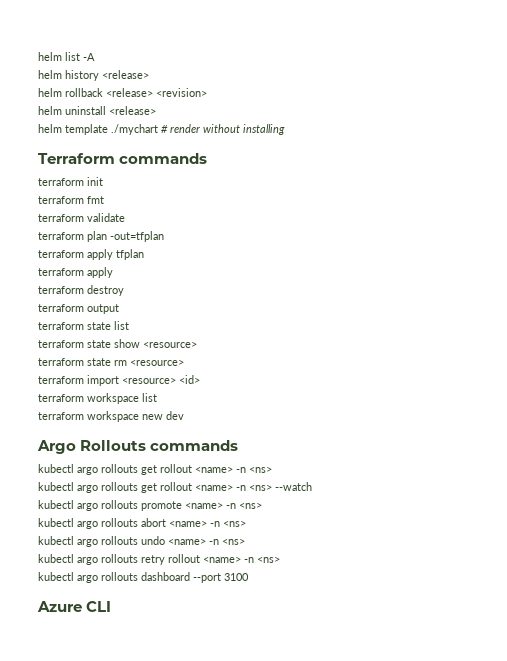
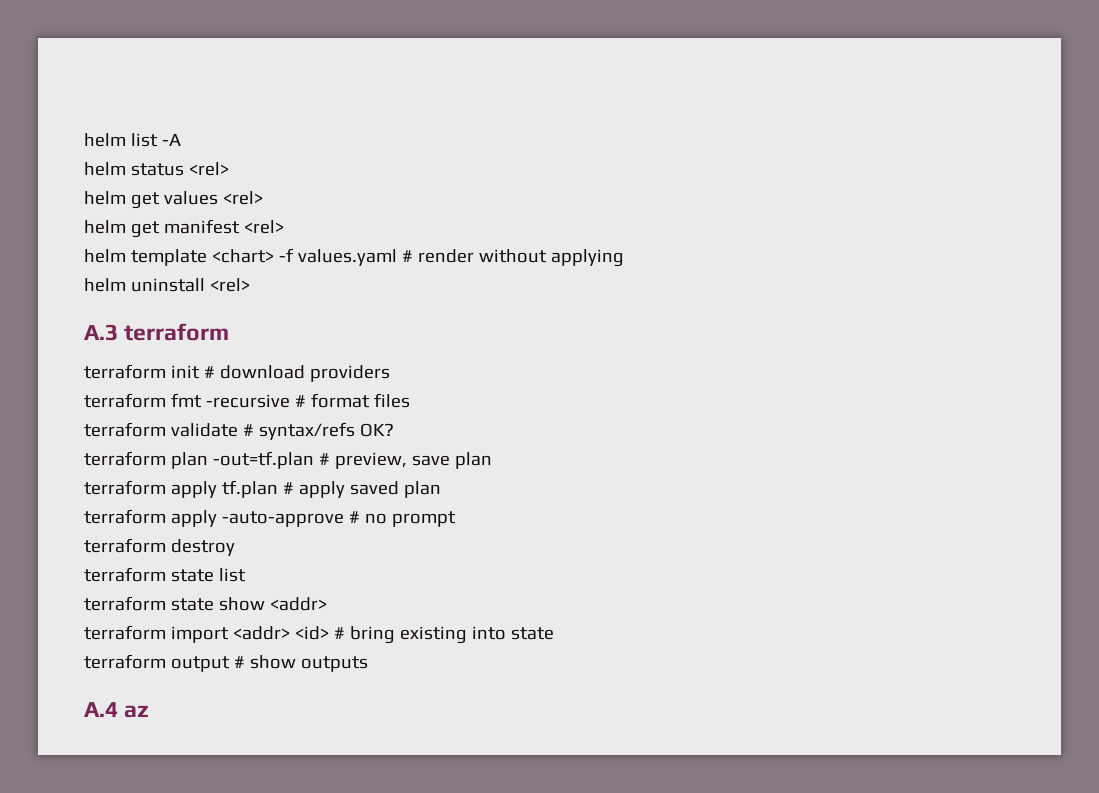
- helm history <release>
- helm rollback <release> <revision>
- helm uninstall <release>
- helm template ./mychart # render without installing
- Terraform commands
+ helm status <rel>
+ helm get values <rel>
+ helm get manifest <rel>
+ helm template <chart> -f values.yaml # render without applying
+ helm uninstall <rel>
+ A.3 terraform
- terraform init
+ terraform init # download providers
- terraform fmt
+ terraform fmt -recursive # format files
- terraform validate
+ terraform validate # syntax/refs OK?
- terraform plan -out=tfplan
- terraform apply tfplan
- terraform apply
+ terraform plan -out=tf.plan # preview, save plan
+ terraform apply tf.plan # apply saved plan
+ terraform apply -auto-approve # no prompt
- terraform output
- terraform state show <resource>
- terraform state rm <resource>
+ terraform state show <addr>
- terraform import <resource> <id>
- terraform workspace list
- terraform workspace new dev
- Argo Rollouts commands
- kubectl argo rollouts get rollout <name> -n <ns>
- kubectl argo rollouts get rollout <name> -n <ns> --watch
- kubectl argo rollouts promote <name> -n <ns>
- kubectl argo rollouts abort <name> -n <ns>
- kubectl argo rollouts undo <name> -n <ns>
- kubectl argo rollouts retry rollout <name> -n <ns>
- kubectl argo rollouts dashboard --port 3100
- Azure CLI
+ terraform import <addr> <id> # bring existing into state
+ terraform output # show outputs
+ A.4 az

